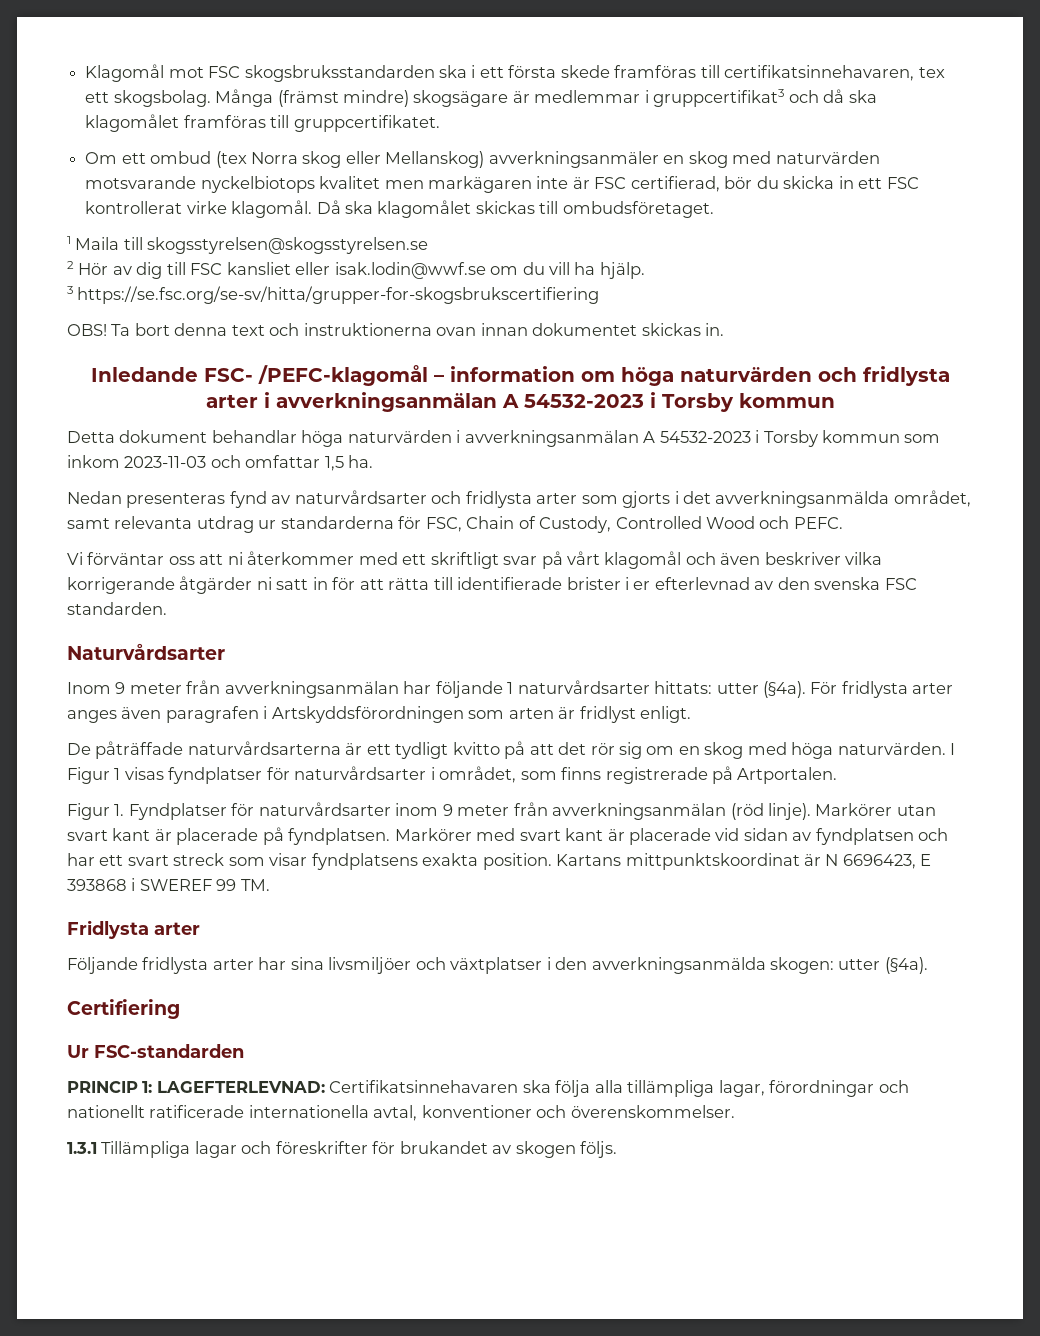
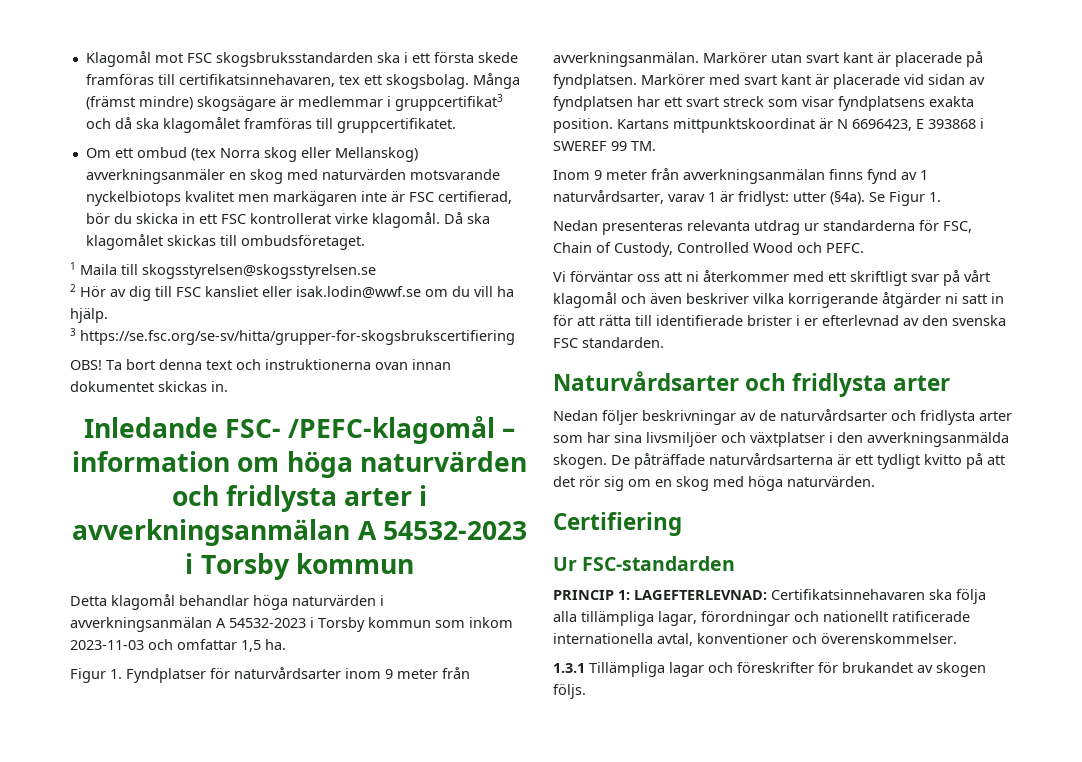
- Detta dokument behandlar höga naturvärden i avverkningsanmälan A 54532-2023 i Torsby kommun som inkom 2023-11-03 och omfattar 1,5 ha.
+ Detta klagomål behandlar höga naturvärden i avverkningsanmälan A 54532-2023 i Torsby kommun som inkom 2023-11-03 och omfattar 1,5 ha.
- Nedan presenteras fynd av naturvårdsarter och fridlysta arter som gjorts i det avverkningsanmälda området, samt relevanta utdrag ur standarderna för FSC, Chain of Custody, Controlled Wood och PEFC.
+ Figur 1. Fyndplatser för naturvårdsarter inom 9 meter från avverkningsanmälan. Markörer utan svart kant är placerade på fyndplatsen. Markörer med svart kant är placerade vid sidan av fyndplatsen har ett svart streck som visar fyndplatsens exakta position. Kartans mittpunktskoordinat är N 6696423, E 393868 i SWEREF 99 TM.
+ Inom 9 meter från avverkningsanmälan finns fynd av 1 naturvårdsarter, varav 1 är fridlyst: utter (§4a). Se Figur 1.
+ Nedan presenteras relevanta utdrag ur standarderna för FSC, Chain of Custody, Controlled Wood och PEFC.
- Naturvårdsarter
- Inom 9 meter från avverkningsanmälan har följande 1 naturvårdsarter hittats: utter (§4a). För fridlysta arter anges även paragrafen i Artskyddsförordningen som arten är fridlyst enligt.
- De påträffade naturvårdsarterna är ett tydligt kvitto på att det rör sig om en skog med höga naturvärden. I Figur 1 visas fyndplatser för naturvårdsarter i området, som finns registrerade på Artportalen.
- Figur 1. Fyndplatser för naturvårdsarter inom 9 meter från avverkningsanmälan (röd linje). Markörer utan svart kant är placerade på fyndplatsen. Markörer med svart kant är placerade vid sidan av fyndplatsen och har ett svart streck som visar fyndplatsens exakta position. Kartans mittpunktskoordinat är N 6696423, E 393868 i SWEREF 99 TM.
- Fridlysta arter
- Följande fridlysta arter har sina livsmiljöer och växtplatser i den avverkningsanmälda skogen: utter (§4a).
+ Naturvårdsarter och fridlysta arter
+ Nedan följer beskrivningar av de naturvårdsarter och fridlysta arter som har sina livsmiljöer och växtplatser i den avverkningsanmälda skogen. De påträffade naturvårdsarterna är ett tydligt kvitto på att det rör sig om en skog med höga naturvärden.

